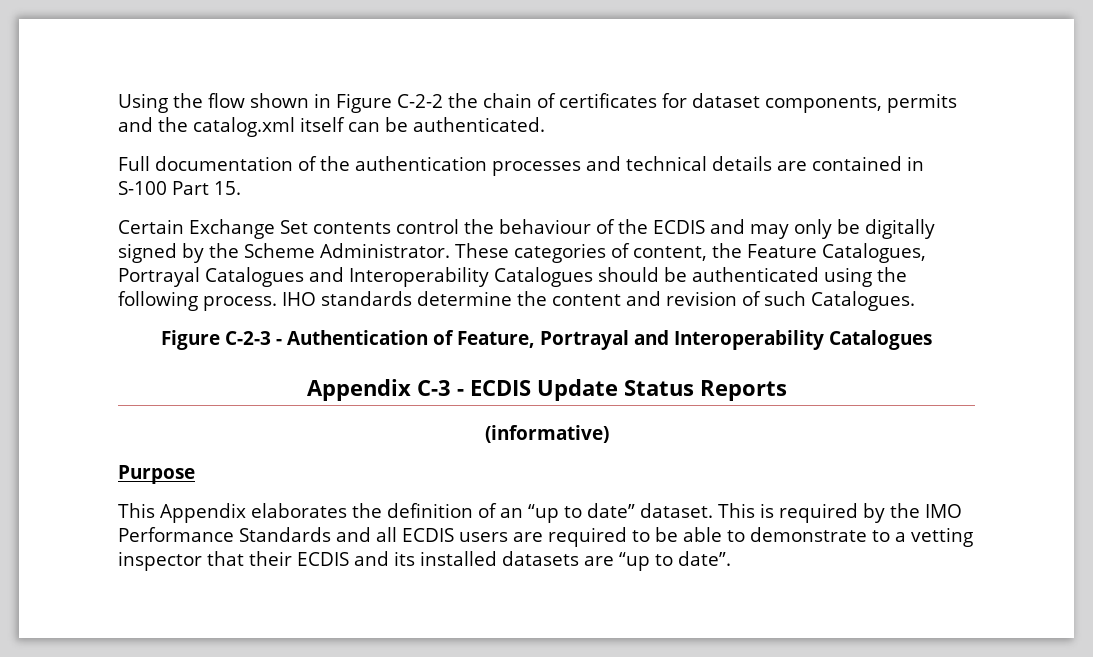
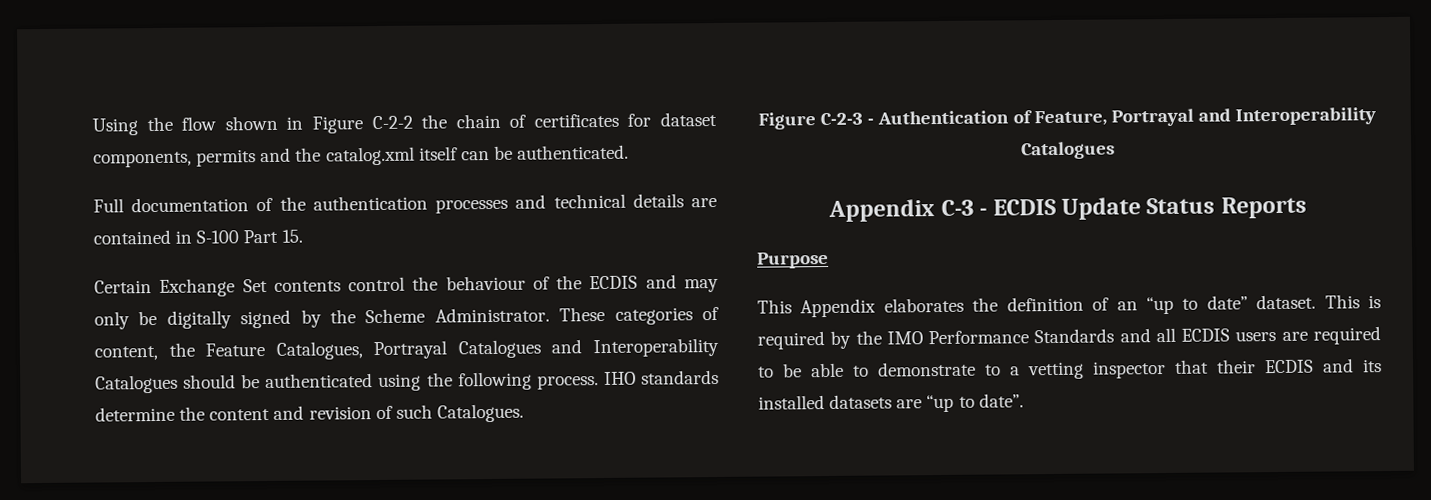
- (informative)

